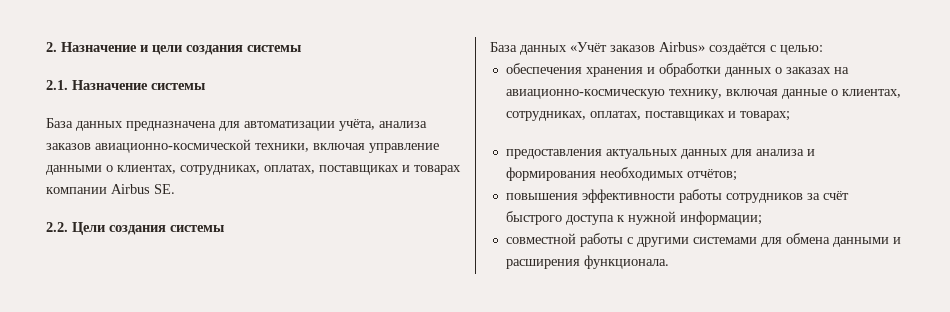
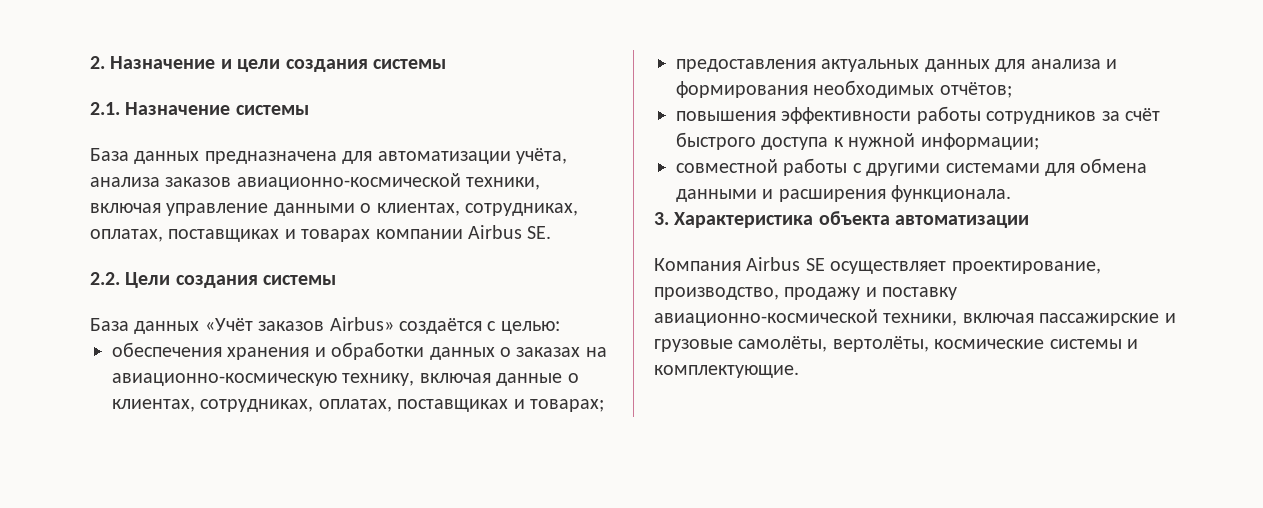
+ 3. Характеристика объекта автоматизации
+ Компания Airbus SE осуществляет проектирование, производство, продажу и поставку авиационно-космической техники, включая пассажирские и грузовые самолёты, вертолёты, космические системы и комплектующие.

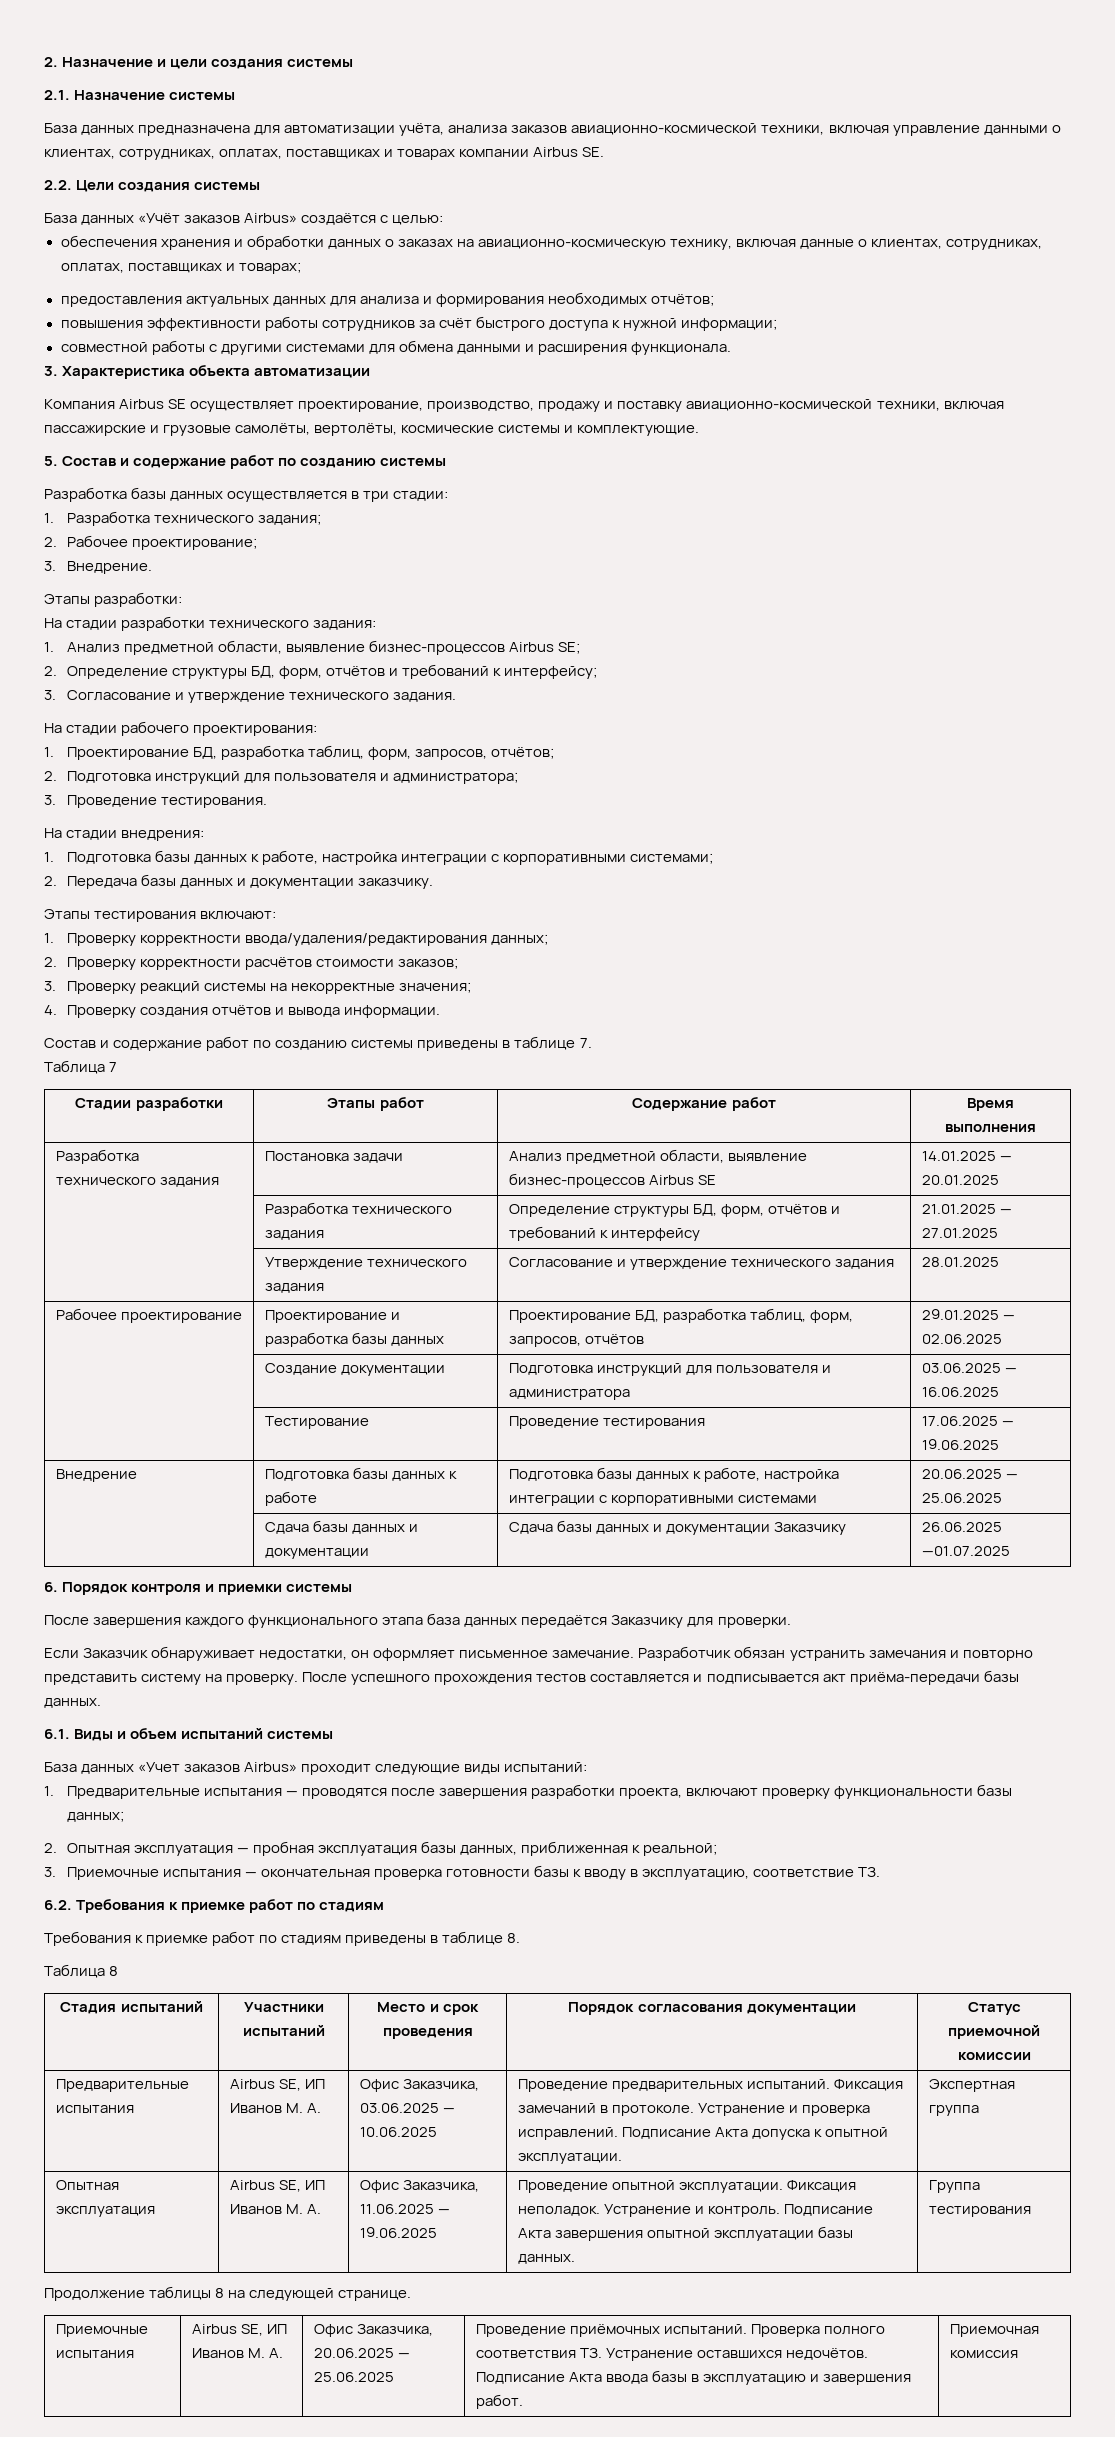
+ 5. Состав и содержание работ по созданию системы
+ Разработка базы данных осуществляется в три стадии:
+ 1. Разработка технического задания;
+ 2. Рабочее проектирование;
+ 3. Внедрение.
+ Этапы разработки:
+ На стадии разработки технического задания:
+ 1. Анализ предметной области, выявление бизнес-процессов Airbus SE;
+ 2. Определение структуры БД, форм, отчётов и требований к интерфейсу;
+ 3. Согласование и утверждение технического задания.
+ На стадии рабочего проектирования:
+ 1. Проектирование БД, разработка таблиц, форм, запросов, отчётов;
+ 2. Подготовка инструкций для пользователя и администратора;
+ 3. Проведение тестирования.
+ На стадии внедрения:
+ 1. Подготовка базы данных к работе, настройка интеграции с корпоративными системами;
+ 2. Передача базы данных и документации заказчику.
+ Этапы тестирования включают:
+ 1. Проверку корректности ввода/удаления/редактирования данных;
+ 2. Проверку корректности расчётов стоимости заказов;
+ 3. Проверку реакций системы на некорректные значения;
+ 4. Проверку создания отчётов и вывода информации.
+ Состав и содержание работ по созданию системы приведены в таблице 7.
+ Таблица 7
+ Стадии разработки | Этапы работ | Содержание работ | Время выполнения
+ Разработка технического задания | Постановка задачи | Анализ предметной области, выявление бизнес-процессов Airbus SE | 14.01.2025 — 20.01.2025
+ | Разработка технического задания | Определение структуры БД, форм, отчётов и требований к интерфейсу | 21.01.2025 — 27.01.2025
+ | Утверждение технического задания | Согласование и утверждение технического задания | 28.01.2025
+ Рабочее проектирование | Проектирование и разработка базы данных | Проектирование БД, разработка таблиц, форм, запросов, отчётов | 29.01.2025 — 02.06.2025
+ | Создание документации | Подготовка инструкций для пользователя и администратора | 03.06.2025 — 16.06.2025
+ | Тестирование | Проведение тестирования | 17.06.2025 — 19.06.2025
+ Внедрение | Подготовка базы данных к работе | Подготовка базы данных к работе, настройка интеграции с корпоративными системами | 20.06.2025 — 25.06.2025
+ | Сдача базы данных и документации | Сдача базы данных и документации Заказчику | 26.06.2025 —01.07.2025
+ 6. Порядок контроля и приемки системы
+ После завершения каждого функционального этапа база данных передаётся Заказчику для проверки.
+ Если Заказчик обнаруживает недостатки, он оформляет письменное замечание. Разработчик обязан устранить замечания и повторно представить систему на проверку. После успешного прохождения тестов составляется и подписывается акт приёма-передачи базы данных.
+ 6.1. Виды и объем испытаний системы
+ База данных «Учет заказов Airbus» проходит следующие виды испытаний:
+ 1. Предварительные испытания — проводятся после завершения разработки проекта, включают проверку функциональности базы данных;
+ 2. Опытная эксплуатация — пробная эксплуатация базы данных, приближенная к реальной;
+ 3. Приемочные испытания — окончательная проверка готовности базы к вводу в эксплуатацию, соответствие ТЗ.
+ 6.2. Требования к приемке работ по стадиям
+ Требования к приемке работ по стадиям приведены в таблице 8.
+ Таблица 8
+ Стадия испытаний | Участники испытаний | Место и срок проведения | Порядок согласования документации | Статус приемочной комиссии
+ Предварительные испытания | Airbus SE, ИП Иванов М. А. | Офис Заказчика, 03.06.2025 — 10.06.2025 | Проведение предварительных испытаний. Фиксация замечаний в протоколе. Устранение и проверка исправлений. Подписание Акта допуска к опытной эксплуатации. | Экспертная группа
+ Опытная эксплуатация | Airbus SE, ИП Иванов М. А. | Офис Заказчика, 11.06.2025 — 19.06.2025 | Проведение опытной эксплуатации. Фиксация неполадок. Устранение и контроль. Подписание Акта завершения опытной эксплуатации базы данных. | Группа тестирования
+ Продолжение таблицы 8 на следующей странице.
+ Приемочные испытания | Airbus SE, ИП Иванов М. А. | Офис Заказчика, 20.06.2025 — 25.06.2025 | Проведение приёмочных испытаний. Проверка полного соответствия ТЗ. Устранение оставшихся недочётов. Подписание Акта ввода базы в эксплуатацию и завершения работ. | Приемочная комиссия

